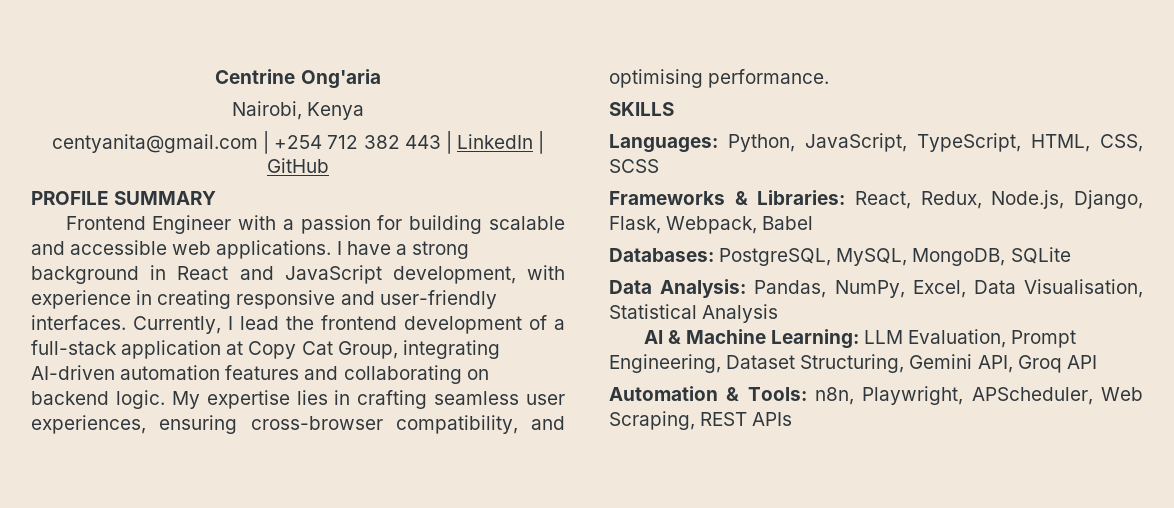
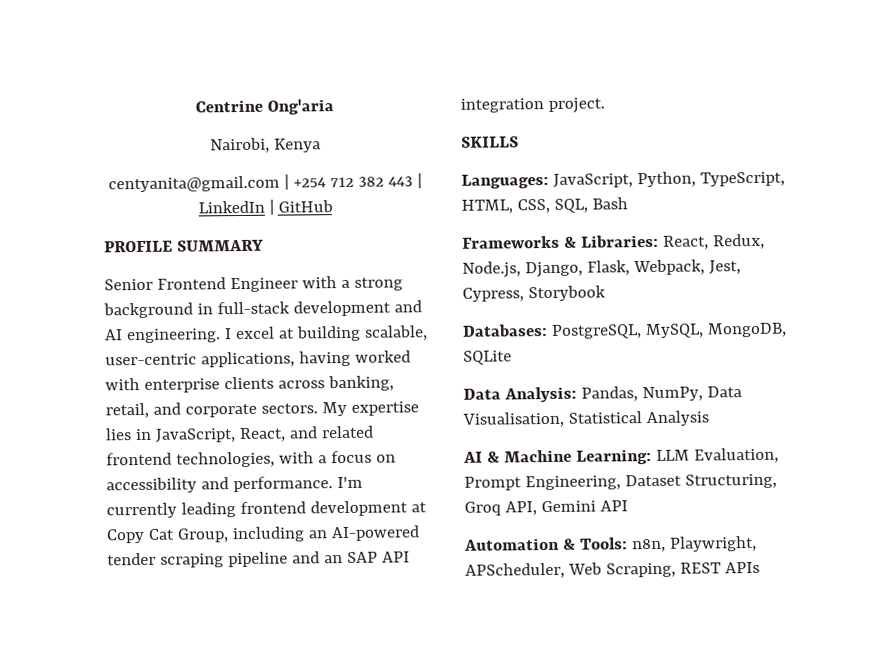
- Frontend Engineer with a passion for building scalable and accessible web applications. I have a strong background in React and JavaScript development, with experience in creating responsive and user-friendly interfaces. Currently, I lead the frontend development of a full-stack application at Copy Cat Group, integrating AI-driven automation features and collaborating on backend logic. My expertise lies in crafting seamless user experiences, ensuring cross-browser compatibility, and optimising performance.
+ Senior Frontend Engineer with a strong background in full-stack development and AI engineering. I excel at building scalable, user-centric applications, having worked with enterprise clients across banking, retail, and corporate sectors. My expertise lies in JavaScript, React, and related frontend technologies, with a focus on accessibility and performance. I'm currently leading frontend development at Copy Cat Group, including an AI-powered tender scraping pipeline and an SAP API integration project.
- Languages: Python, JavaScript, TypeScript, HTML, CSS, SCSS
+ Languages: JavaScript, Python, TypeScript, HTML, CSS, SQL, Bash
- Frameworks & Libraries: React, Redux, Node.js, Django, Flask, Webpack, Babel
+ Frameworks & Libraries: React, Redux, Node.js, Django, Flask, Webpack, Jest, Cypress, Storybook
- Data Analysis: Pandas, NumPy, Excel, Data Visualisation, Statistical Analysis
+ Data Analysis: Pandas, NumPy, Data Visualisation, Statistical Analysis
- AI & Machine Learning: LLM Evaluation, Prompt Engineering, Dataset Structuring, Gemini API, Groq API
+ AI & Machine Learning: LLM Evaluation, Prompt Engineering, Dataset Structuring, Groq API, Gemini API

